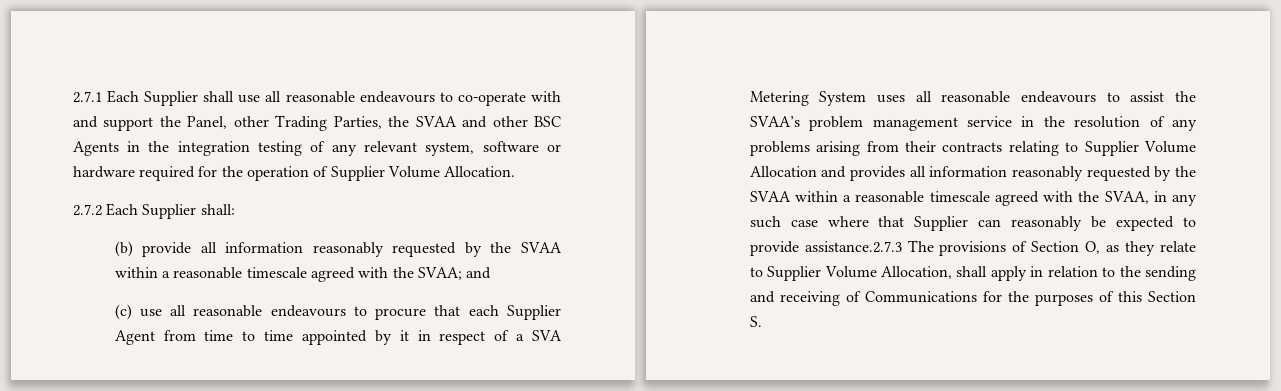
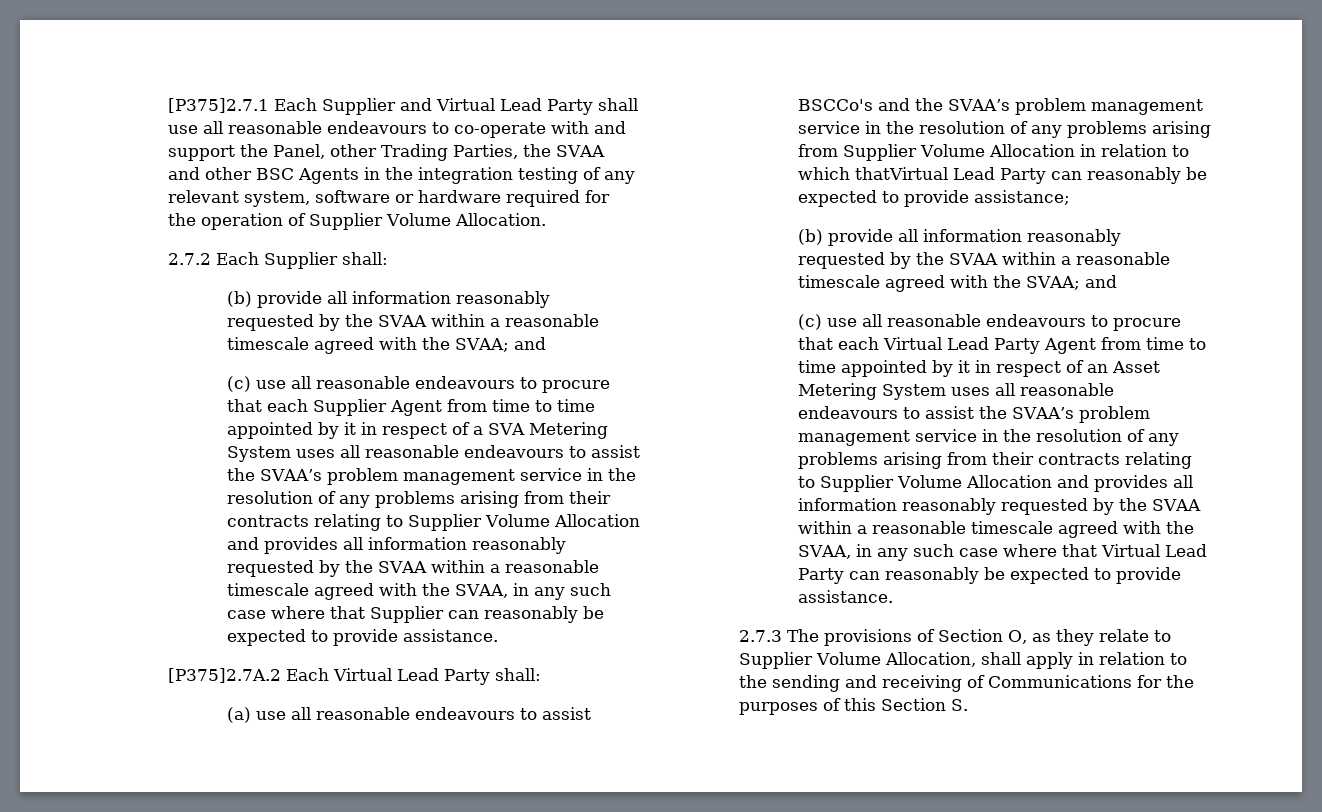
- 2.7.1 Each Supplier shall use all reasonable endeavours to co-operate with and support the Panel, other Trading Parties, the SVAA and other BSC Agents in the integration testing of any relevant system, software or hardware required for the operation of Supplier Volume Allocation.
+ [P375]2.7.1 Each Supplier and Virtual Lead Party shall use all reasonable endeavours to co-operate with and support the Panel, other Trading Parties, the SVAA and other BSC Agents in the integration testing of any relevant system, software or hardware required for the operation of Supplier Volume Allocation.
- (c) use all reasonable endeavours to procure that each Supplier Agent from time to time appointed by it in respect of a SVA Metering System uses all reasonable endeavours to assist the SVAA’s problem management service in the resolution of any problems arising from their contracts relating to Supplier Volume Allocation and provides all information reasonably requested by the SVAA within a reasonable timescale agreed with the SVAA, in any such case where that Supplier can reasonably be expected to provide assistance.2.7.3 The provisions of Section O, as they relate to Supplier Volume Allocation, shall apply in relation to the sending and receiving of Communications for the purposes of this Section S.
+ (c) use all reasonable endeavours to procure that each Supplier Agent from time to time appointed by it in respect of a SVA Metering System uses all reasonable endeavours to assist the SVAA’s problem management service in the resolution of any problems arising from their contracts relating to Supplier Volume Allocation and provides all information reasonably requested by the SVAA within a reasonable timescale agreed with the SVAA, in any such case where that Supplier can reasonably be expected to provide assistance.
+ [P375]2.7A.2 Each Virtual Lead Party shall:
+ (a) use all reasonable endeavours to assist BSCCo's and the SVAA’s problem management service in the resolution of any problems arising from Supplier Volume Allocation in relation to which thatVirtual Lead Party can reasonably be expected to provide assistance;
+ (b) provide all information reasonably requested by the SVAA within a reasonable timescale agreed with the SVAA; and
+ (c) use all reasonable endeavours to procure that each Virtual Lead Party Agent from time to time appointed by it in respect of an Asset Metering System uses all reasonable endeavours to assist the SVAA’s problem management service in the resolution of any problems arising from their contracts relating to Supplier Volume Allocation and provides all information reasonably requested by the SVAA within a reasonable timescale agreed with the SVAA, in any such case where that Virtual Lead Party can reasonably be expected to provide assistance.
+ 2.7.3 The provisions of Section O, as they relate to Supplier Volume Allocation, shall apply in relation to the sending and receiving of Communications for the purposes of this Section S.

